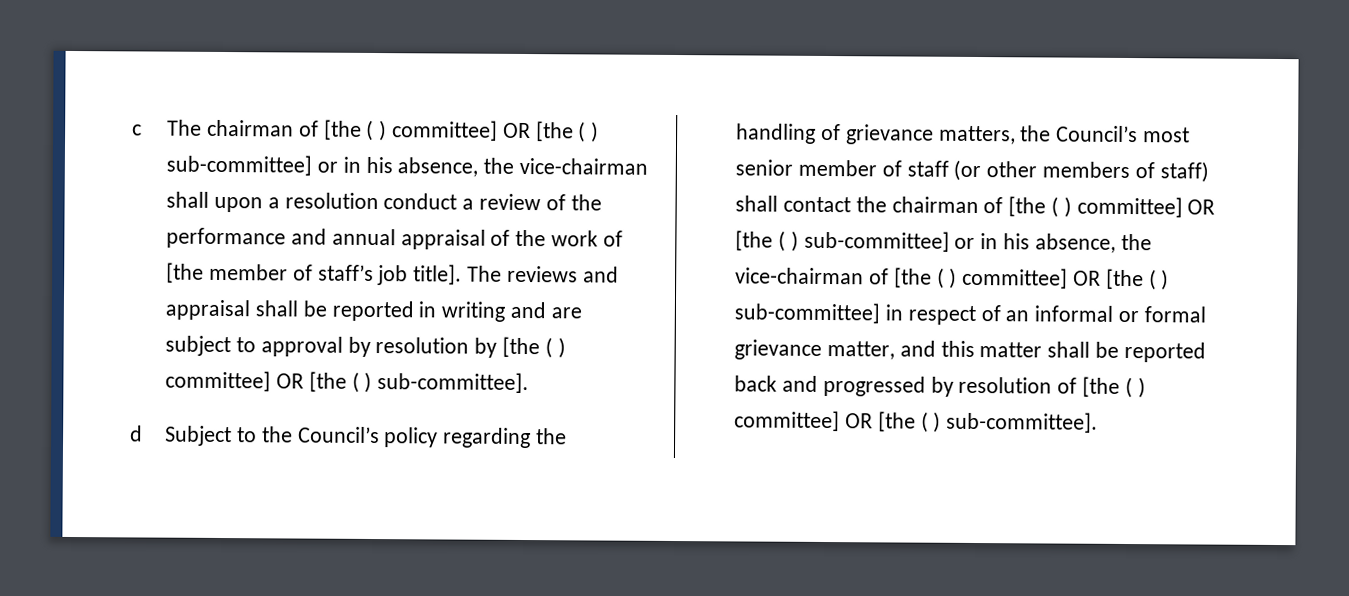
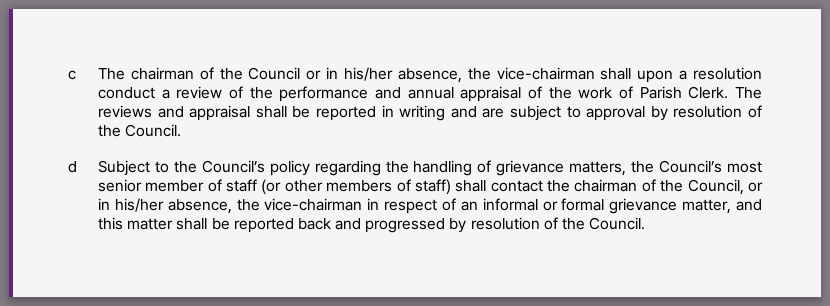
- c The chairman of [the ( ) committee] OR [the ( ) sub-committee] or in his absence, the vice-chairman shall upon a resolution conduct a review of the performance and annual appraisal of the work of [the member of staff’s job title].
+ c The chairman of the Council or in his/her absence, the vice-chairman shall upon a resolution conduct a review of the performance and annual appraisal of the work of Parish Clerk.
- The reviews and appraisal shall be reported in writing and are subject to approval by resolution by [the ( ) committee] OR [the ( ) sub-committee].
+ The reviews and appraisal shall be reported in writing and are subject to approval by resolution of the Council.
- d Subject to the Council’s policy regarding the handling of grievance matters, the Council’s most senior member of staff (or other members of staff) shall contact the chairman of [the ( ) committee] OR [the ( ) sub-committee] or in his absence, the vice-chairman of [the ( ) committee] OR [the ( ) sub-committee] in respect of an informal or formal grievance matter, and this matter shall be reported back and progressed by resolution of [the ( ) committee] OR [the ( ) sub-committee].
+ d Subject to the Council’s policy regarding the handling of grievance matters, the Council’s most senior member of staff (or other members of staff) shall contact the chairman of the Council, or in his/her absence, the vice-chairman in respect of an informal or formal grievance matter, and this matter shall be reported back and progressed by resolution of the Council.

